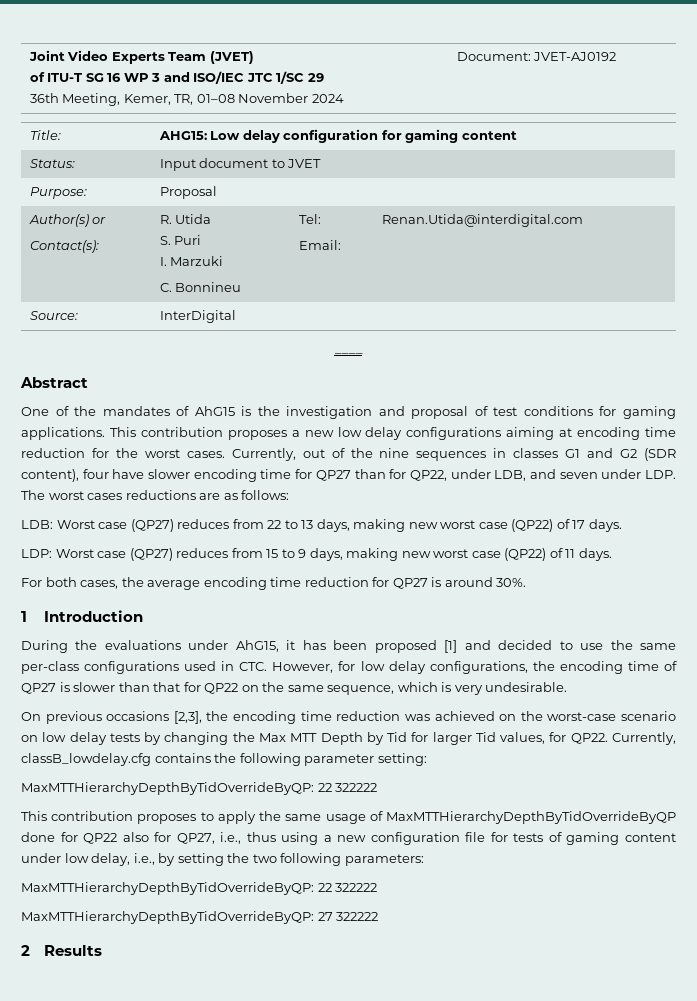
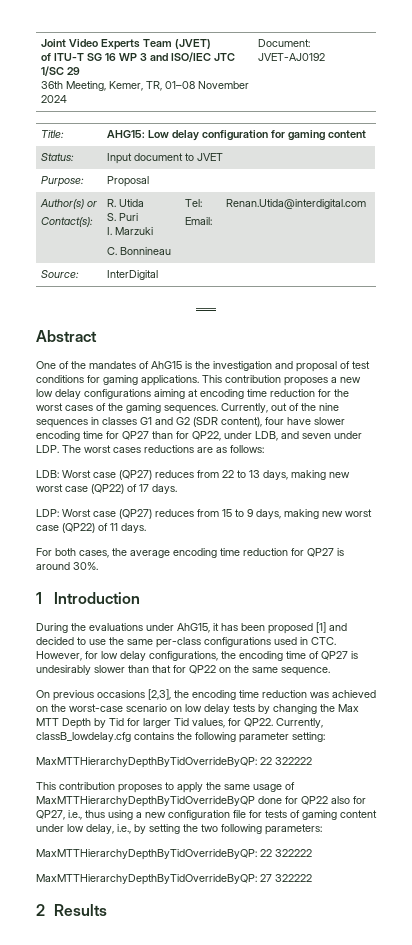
  Author(s) or
  Contact(s): | R. Utida
  S. Puri
  I. Marzuki
- C. Bonnineu | Tel:
+ C. Bonnineau | Tel:
- This contribution proposes a new low delay configurations aiming at encoding time reduction for the worst cases.
+ This contribution proposes a new low delay configurations aiming at encoding time reduction for the worst cases of the gaming sequences.
- During the evaluations under AhG15, it has been proposed [1] and decided to use the same per-class configurations used in CTC. However, for low delay configurations, the encoding time of QP27 is slower than that for QP22 on the same sequence, which is very undesirable.
+ During the evaluations under AhG15, it has been proposed [1] and decided to use the same per-class configurations used in CTC. However, for low delay configurations, the encoding time of QP27 is undesirably slower than that for QP22 on the same sequence.

